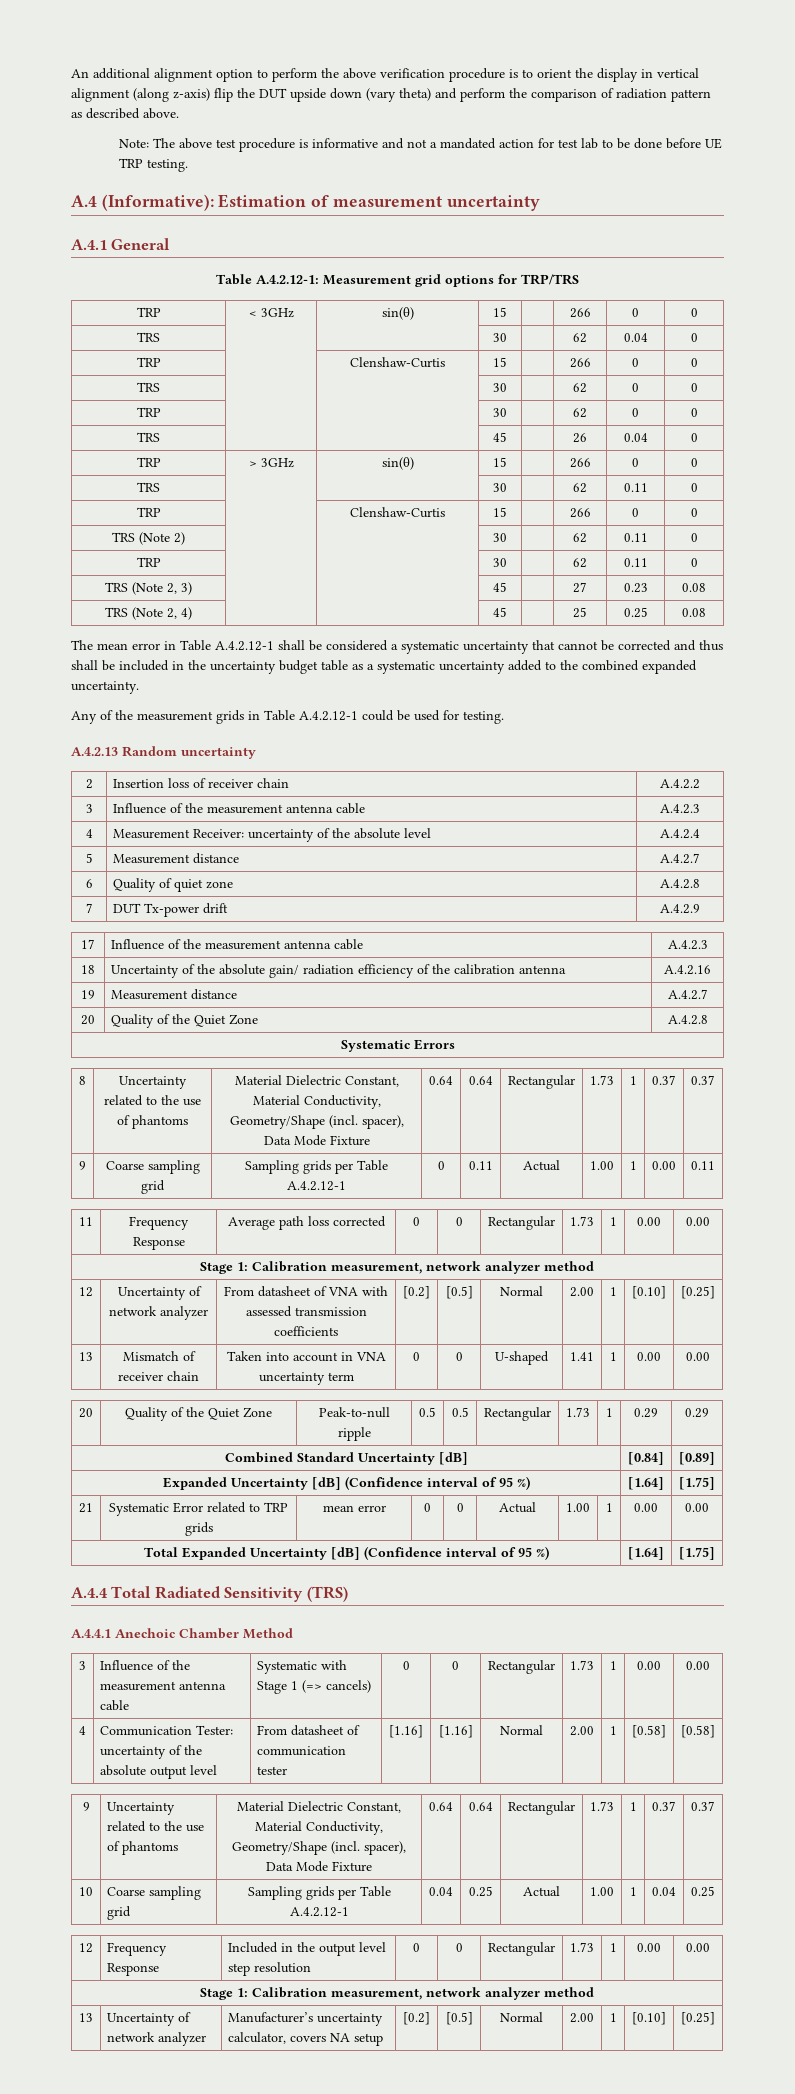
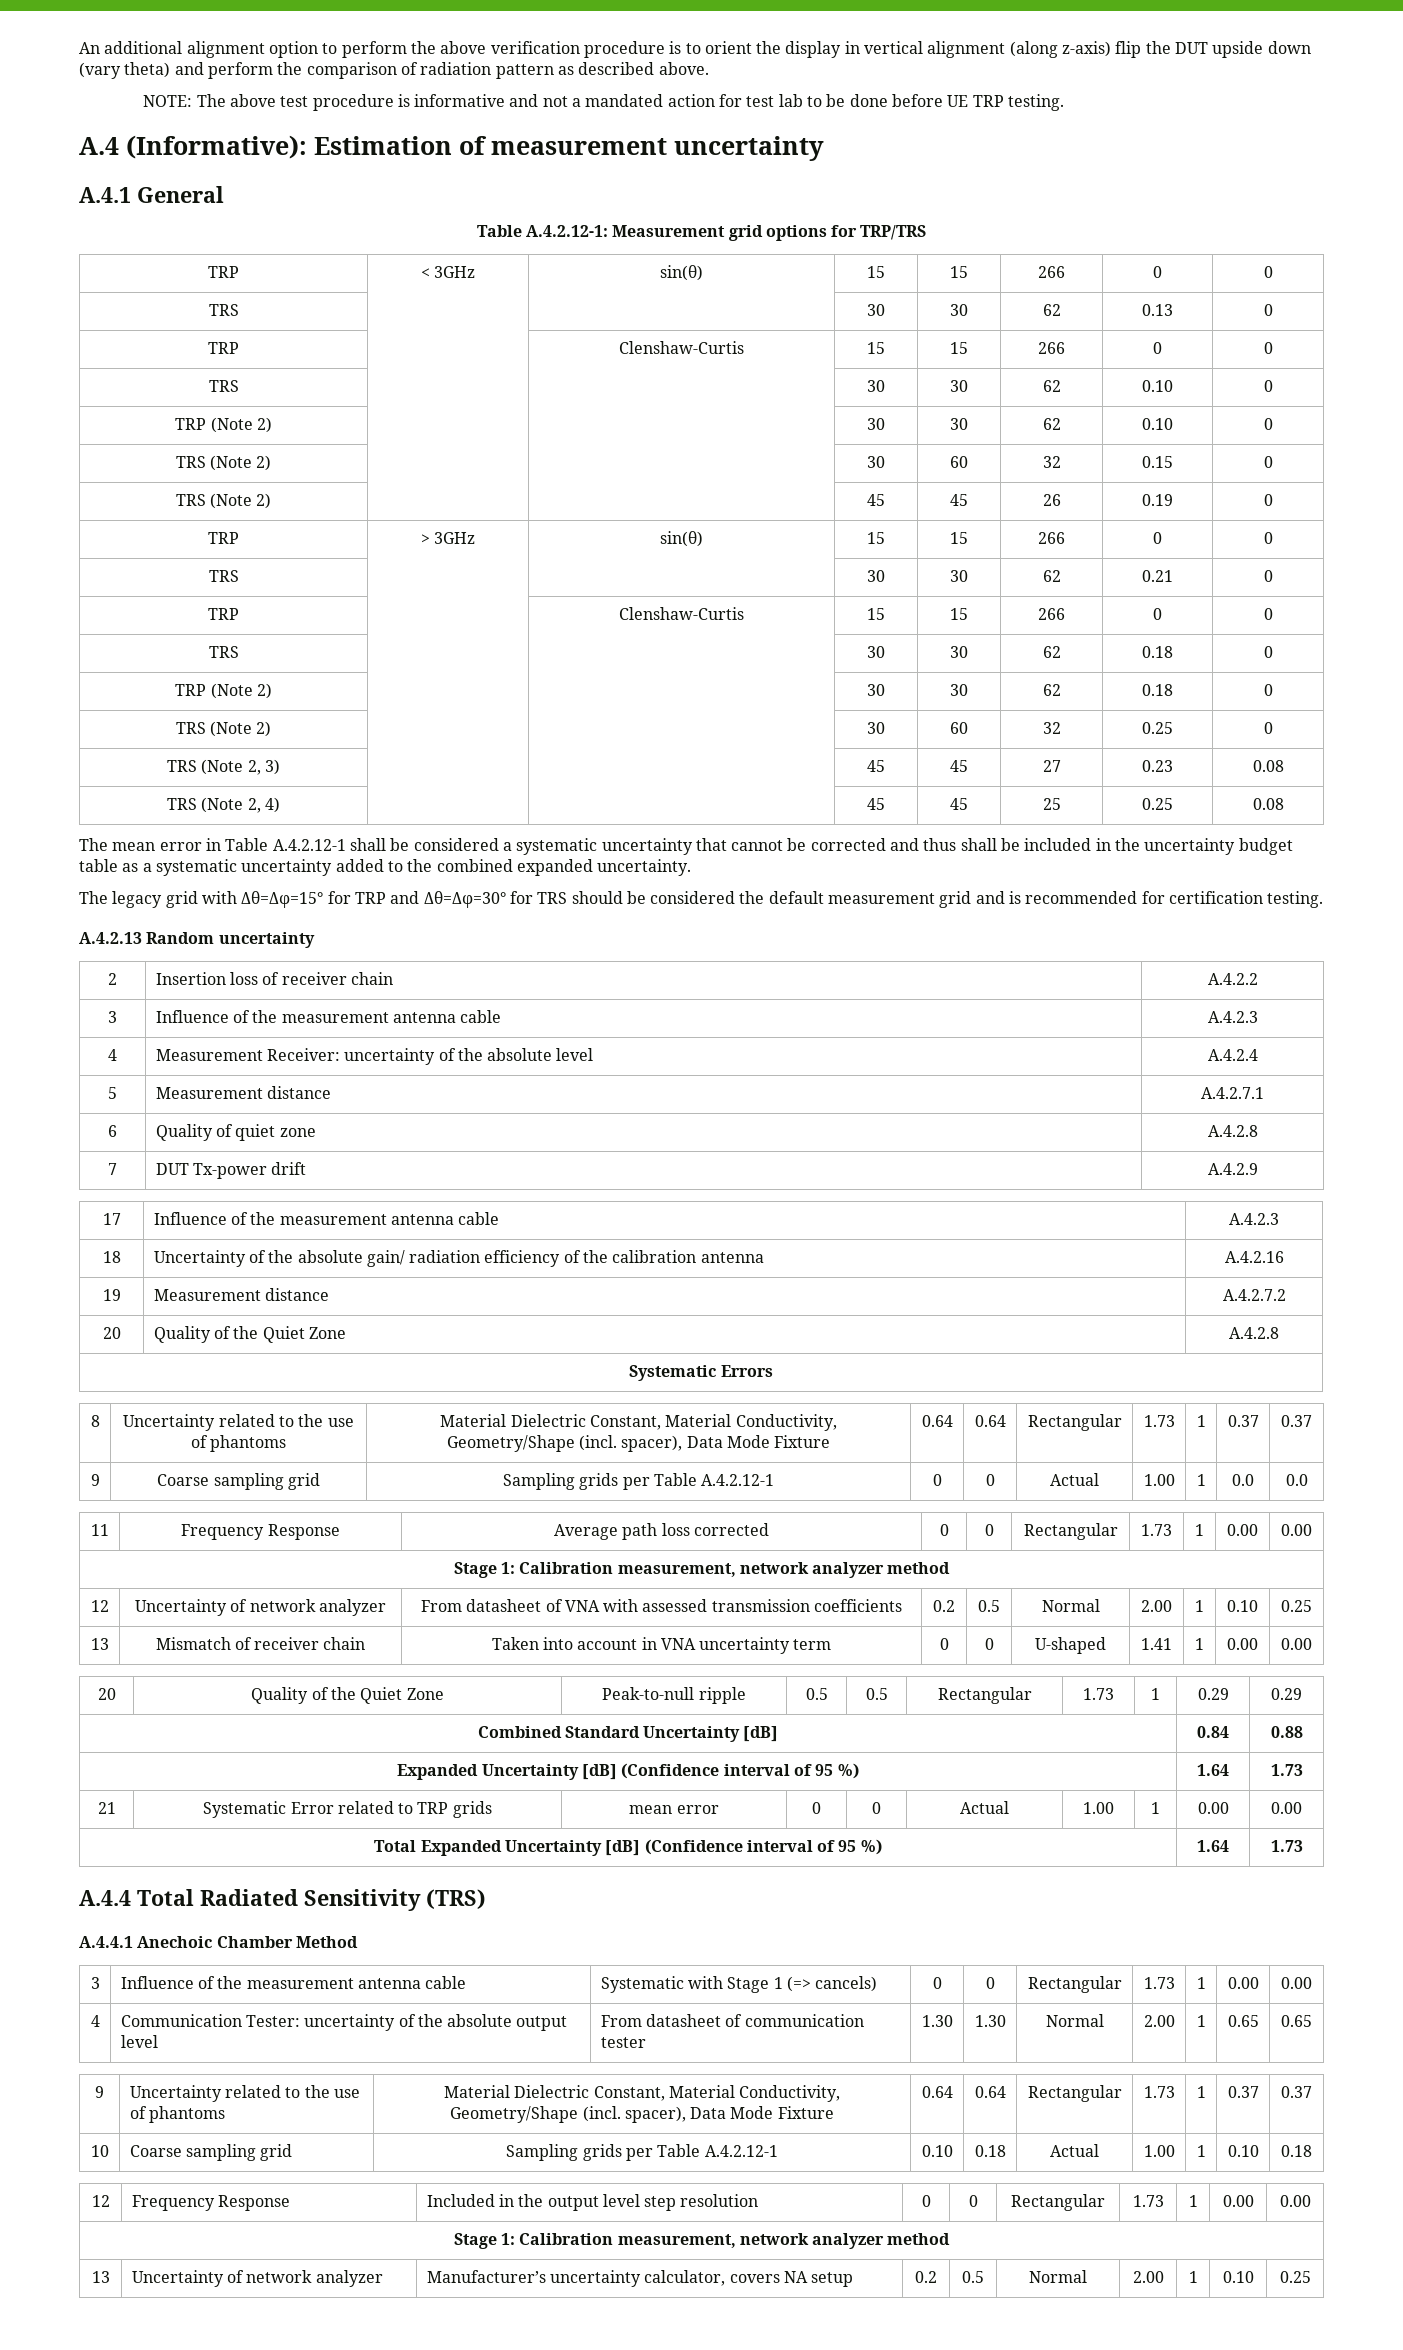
- Note: The above test procedure is informative and not a mandated action for test lab to be done before UE TRP testing.
+ NOTE: The above test procedure is informative and not a mandated action for test lab to be done before UE TRP testing.
- TRP | < 3GHz | sin(θ) | 15 | | 266 | 0 | 0
- TRS | | | 30 | | 62 | 0.04 | 0
- TRP | | Clenshaw-Curtis | 15 | | 266 | 0 | 0
- TRS | | | 30 | | 62 | 0 | 0
- TRP | | | 30 | | 62 | 0 | 0
- TRS | | | 45 | | 26 | 0.04 | 0
+ TRP | < 3GHz | sin(θ) | 15 | 15 | 266 | 0 | 0
+ TRS | | | 30 | 30 | 62 | 0.13 | 0
+ TRP | | Clenshaw-Curtis | 15 | 15 | 266 | 0 | 0
+ TRS | | | 30 | 30 | 62 | 0.10 | 0
+ TRP (Note 2) | | | 30 | 30 | 62 | 0.10 | 0
+ TRS (Note 2) | | | 30 | 60 | 32 | 0.15 | 0
+ TRS (Note 2) | | | 45 | 45 | 26 | 0.19 | 0
- TRP | > 3GHz | sin(θ) | 15 | | 266 | 0 | 0
- TRS | | | 30 | | 62 | 0.11 | 0
- TRP | | Clenshaw-Curtis | 15 | | 266 | 0 | 0
- TRS (Note 2) | | | 30 | | 62 | 0.11 | 0
- TRP | | | 30 | | 62 | 0.11 | 0
+ TRP | > 3GHz | sin(θ) | 15 | 15 | 266 | 0 | 0
+ TRS | | | 30 | 30 | 62 | 0.21 | 0
+ TRP | | Clenshaw-Curtis | 15 | 15 | 266 | 0 | 0
+ TRS | | | 30 | 30 | 62 | 0.18 | 0
+ TRP (Note 2) | | | 30 | 30 | 62 | 0.18 | 0
+ TRS (Note 2) | | | 30 | 60 | 32 | 0.25 | 0
- TRS (Note 2, 3) | | | 45 | | 27 | 0.23 | 0.08
+ TRS (Note 2, 3) | | | 45 | 45 | 27 | 0.23 | 0.08
- TRS (Note 2, 4) | | | 45 | | 25 | 0.25 | 0.08
+ TRS (Note 2, 4) | | | 45 | 45 | 25 | 0.25 | 0.08
- Any of the measurement grids in Table A.4.2.12-1 could be used for testing.
+ The legacy grid with Δθ=Δφ=15° for TRP and Δθ=Δφ=30° for TRS should be considered the default measurement grid and is recommended for certification testing.
- 5 | Measurement distance | A.4.2.7
+ 5 | Measurement distance | A.4.2.7.1
- 19 | Measurement distance | A.4.2.7
+ 19 | Measurement distance | A.4.2.7.2
- 9 | Coarse sampling grid | Sampling grids per Table A.4.2.12-1 | 0 | 0.11 | Actual | 1.00 | 1 | 0.00 | 0.11
+ 9 | Coarse sampling grid | Sampling grids per Table A.4.2.12-1 | 0 | 0 | Actual | 1.00 | 1 | 0.0 | 0.0
- 12 | Uncertainty of network analyzer | From datasheet of VNA with assessed transmission coefficients | [0.2] | [0.5] | Normal | 2.00 | 1 | [0.10] | [0.25]
+ 12 | Uncertainty of network analyzer | From datasheet of VNA with assessed transmission coefficients | 0.2 | 0.5 | Normal | 2.00 | 1 | 0.10 | 0.25
- Combined Standard Uncertainty [dB] | [0.84] | [0.89]
- Expanded Uncertainty [dB] (Confidence interval of 95 %) | [1.64] | [1.75]
+ Combined Standard Uncertainty [dB] | 0.84 | 0.88
+ Expanded Uncertainty [dB] (Confidence interval of 95 %) | 1.64 | 1.73
- Total Expanded Uncertainty [dB] (Confidence interval of 95 %) | [1.64] | [1.75]
+ Total Expanded Uncertainty [dB] (Confidence interval of 95 %) | 1.64 | 1.73
- 4 | Communication Tester: uncertainty of the absolute output level | From datasheet of communication tester | [1.16] | [1.16] | Normal | 2.00 | 1 | [0.58] | [0.58]
+ 4 | Communication Tester: uncertainty of the absolute output level | From datasheet of communication tester | 1.30 | 1.30 | Normal | 2.00 | 1 | 0.65 | 0.65
- 10 | Coarse sampling grid | Sampling grids per Table A.4.2.12-1 | 0.04 | 0.25 | Actual | 1.00 | 1 | 0.04 | 0.25
+ 10 | Coarse sampling grid | Sampling grids per Table A.4.2.12-1 | 0.10 | 0.18 | Actual | 1.00 | 1 | 0.10 | 0.18
- 13 | Uncertainty of network analyzer | Manufacturer’s uncertainty calculator, covers NA setup | [0.2] | [0.5] | Normal | 2.00 | 1 | [0.10] | [0.25]
+ 13 | Uncertainty of network analyzer | Manufacturer’s uncertainty calculator, covers NA setup | 0.2 | 0.5 | Normal | 2.00 | 1 | 0.10 | 0.25

